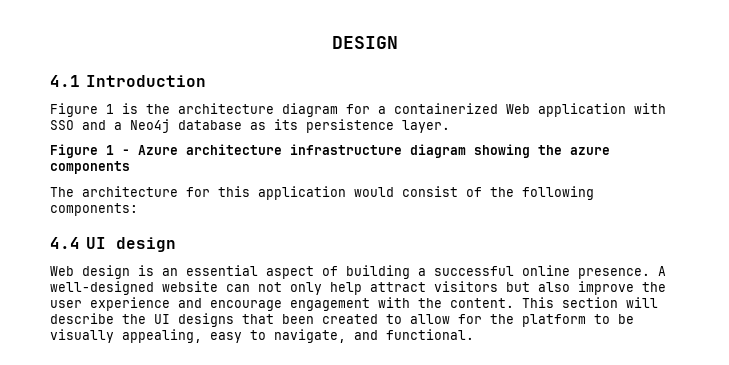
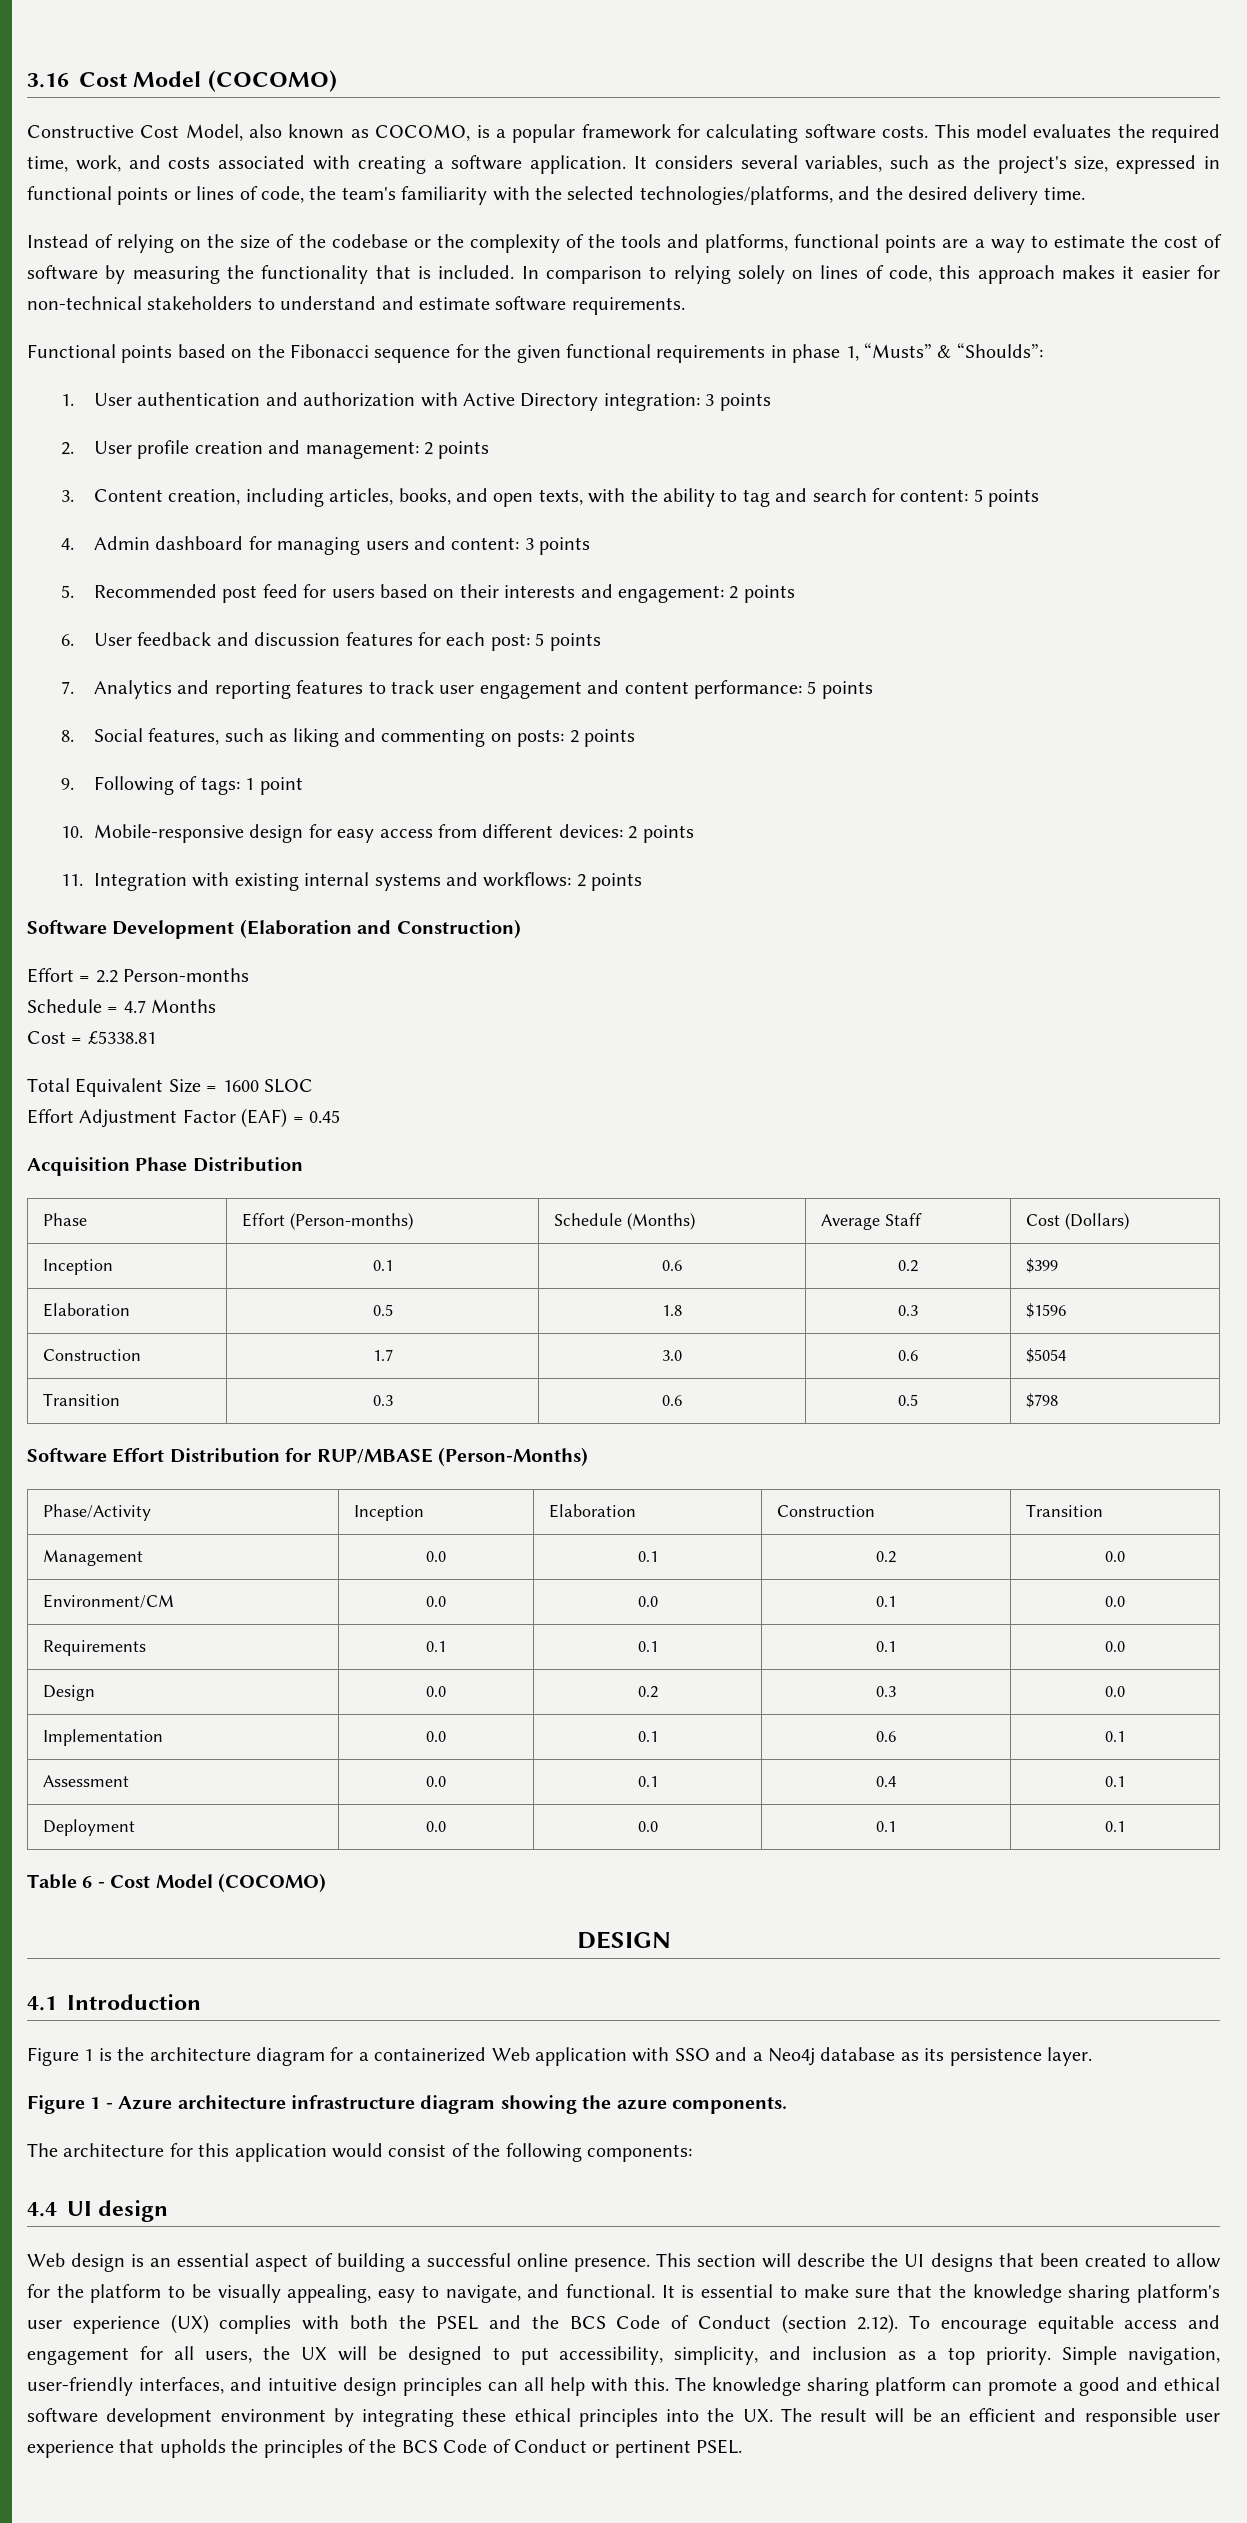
+ 3.16 Cost Model (COCOMO)
+ Constructive Cost Model, also known as COCOMO, is a popular framework for calculating software costs. This model evaluates the required time, work, and costs associated with creating a software application. It considers several variables, such as the project's size, expressed in functional points or lines of code, the team's familiarity with the selected technologies/platforms, and the desired delivery time.
+ Instead of relying on the size of the codebase or the complexity of the tools and platforms, functional points are a way to estimate the cost of software by measuring the functionality that is included. In comparison to relying solely on lines of code, this approach makes it easier for non-technical stakeholders to understand and estimate software requirements.
+ Functional points based on the Fibonacci sequence for the given functional requirements in phase 1, “Musts” & “Shoulds”:
+ 1. User authentication and authorization with Active Directory integration: 3 points
+ 2. User profile creation and management: 2 points
+ 3. Content creation, including articles, books, and open texts, with the ability to tag and search for content: 5 points
+ 4. Admin dashboard for managing users and content: 3 points
+ 5. Recommended post feed for users based on their interests and engagement: 2 points
+ 6. User feedback and discussion features for each post: 5 points
+ 7. Analytics and reporting features to track user engagement and content performance: 5 points
+ 8. Social features, such as liking and commenting on posts: 2 points
+ 9. Following of tags: 1 point
+ 10. Mobile-responsive design for easy access from different devices: 2 points
+ 11. Integration with existing internal systems and workflows: 2 points
+ Software Development (Elaboration and Construction)
+ Effort = 2.2 Person-months
+ Schedule = 4.7 Months
+ Cost = £5338.81
+ Total Equivalent Size = 1600 SLOC
+ Effort Adjustment Factor (EAF) = 0.45
+ Acquisition Phase Distribution
+ Phase | Effort (Person-months) | Schedule (Months) | Average Staff | Cost (Dollars)
+ Inception | 0.1 | 0.6 | 0.2 | $399
+ Elaboration | 0.5 | 1.8 | 0.3 | $1596
+ Construction | 1.7 | 3.0 | 0.6 | $5054
+ Transition | 0.3 | 0.6 | 0.5 | $798
+ Software Effort Distribution for RUP/MBASE (Person-Months)
+ Phase/Activity | Inception | Elaboration | Construction | Transition
+ Management | 0.0 | 0.1 | 0.2 | 0.0
+ Environment/CM | 0.0 | 0.0 | 0.1 | 0.0
+ Requirements | 0.1 | 0.1 | 0.1 | 0.0
+ Design | 0.0 | 0.2 | 0.3 | 0.0
+ Implementation | 0.0 | 0.1 | 0.6 | 0.1
+ Assessment | 0.0 | 0.1 | 0.4 | 0.1
+ Deployment | 0.0 | 0.0 | 0.1 | 0.1
+ Table 6 - Cost Model (COCOMO)
- Figure 1 - Azure architecture infrastructure diagram showing the azure components
+ Figure 1 - Azure architecture infrastructure diagram showing the azure components.
- A well-designed website can not only help attract visitors but also improve the user experience and encourage engagement with the content.
+ It is essential to make sure that the knowledge sharing platform's user experience (UX) complies with both the PSEL and the BCS Code of Conduct (section 2.12). To encourage equitable access and engagement for all users, the UX will be designed to put accessibility, simplicity, and inclusion as a top priority. Simple navigation, user-friendly interfaces, and intuitive design principles can all help with this. The knowledge sharing platform can promote a good and ethical software development environment by integrating these ethical principles into the UX. The result will be an efficient and responsible user experience that upholds the principles of the BCS Code of Conduct or pertinent PSEL.

